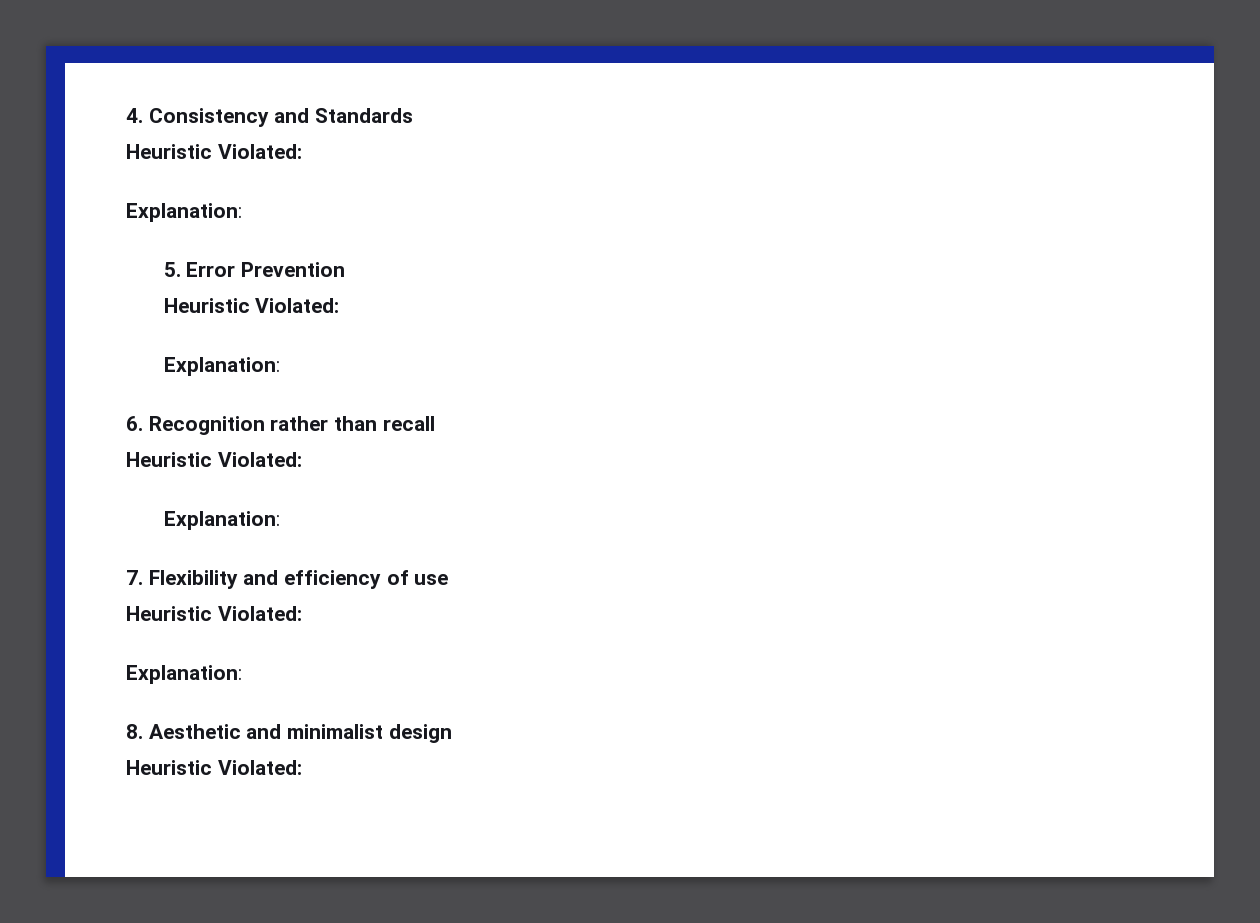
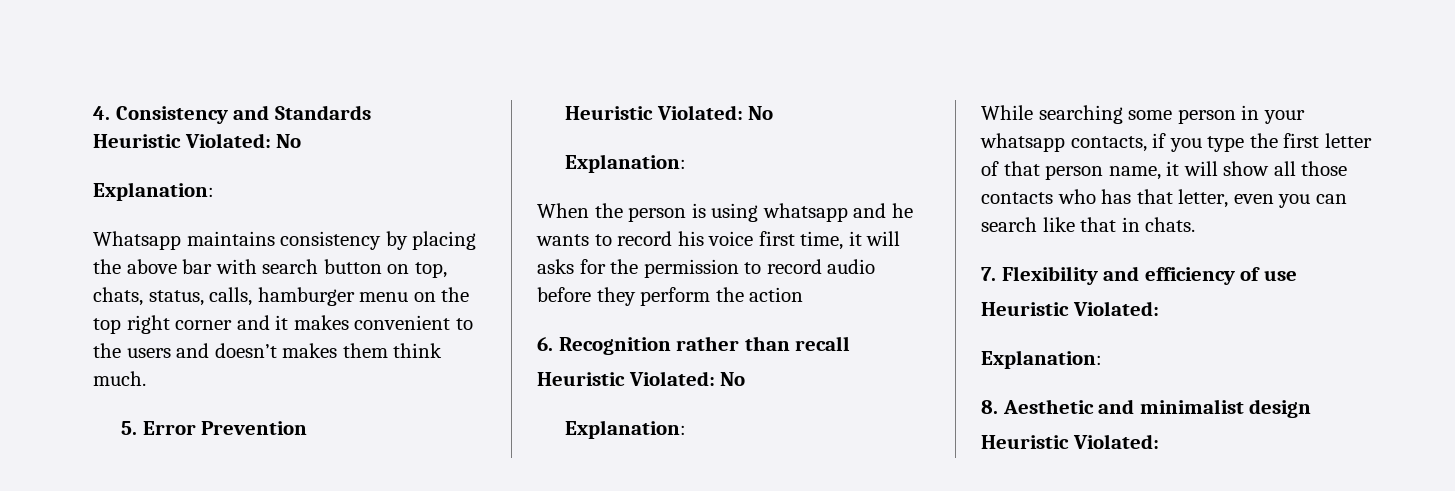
  4. Consistency and Standards
- Heuristic Violated:
+ Heuristic Violated: No
  Explanation:
+ Whatsapp maintains consistency by placing the above bar with search button on top, chats, status, calls, hamburger menu on the top right corner and it makes convenient to the users and doesn’t makes them think much.
  5. Error Prevention
- Heuristic Violated:
+ Heuristic Violated: No
  Explanation:
+ When the person is using whatsapp and he wants to record his voice first time, it will asks for the permission to record audio before they perform the action
  6. Recognition rather than recall
- Heuristic Violated:
+ Heuristic Violated: No
  Explanation:
+ While searching some person in your whatsapp contacts, if you type the first letter of that person name, it will show all those contacts who has that letter, even you can search like that in chats.

